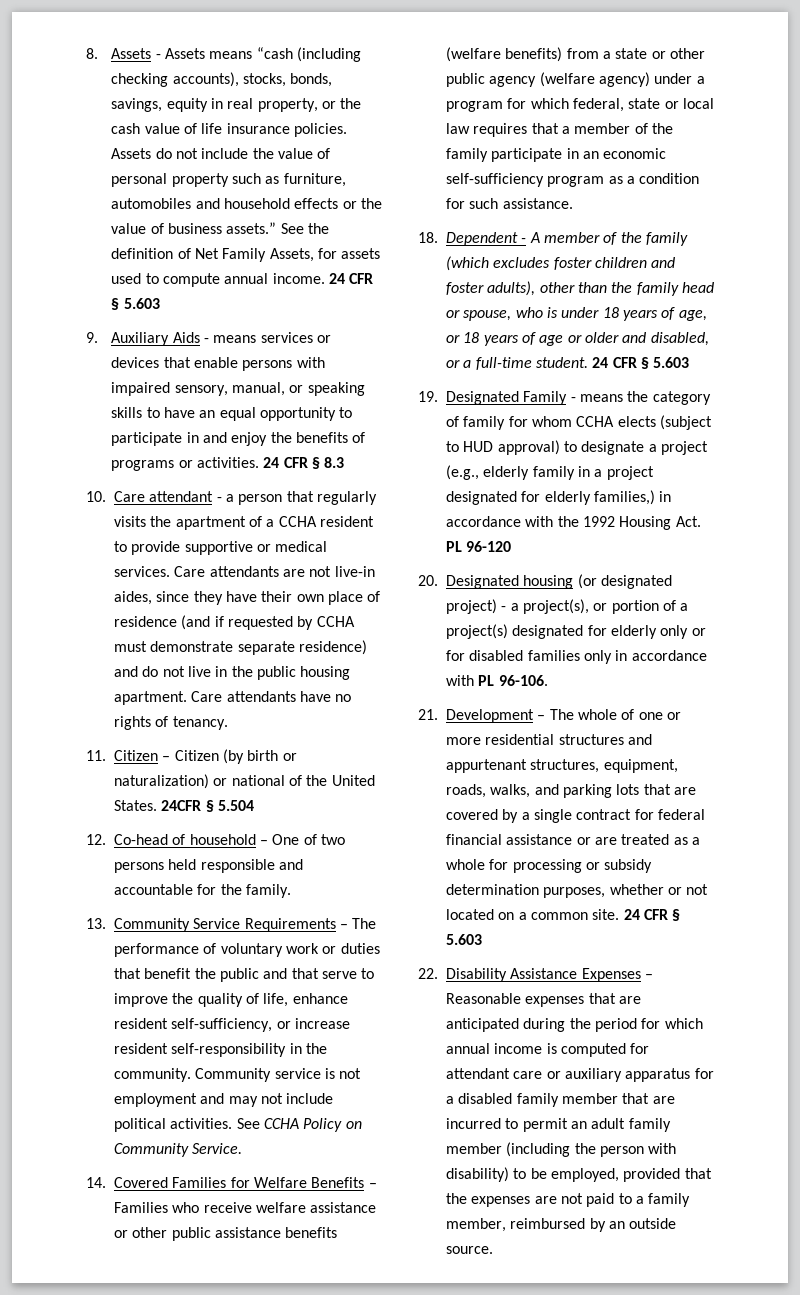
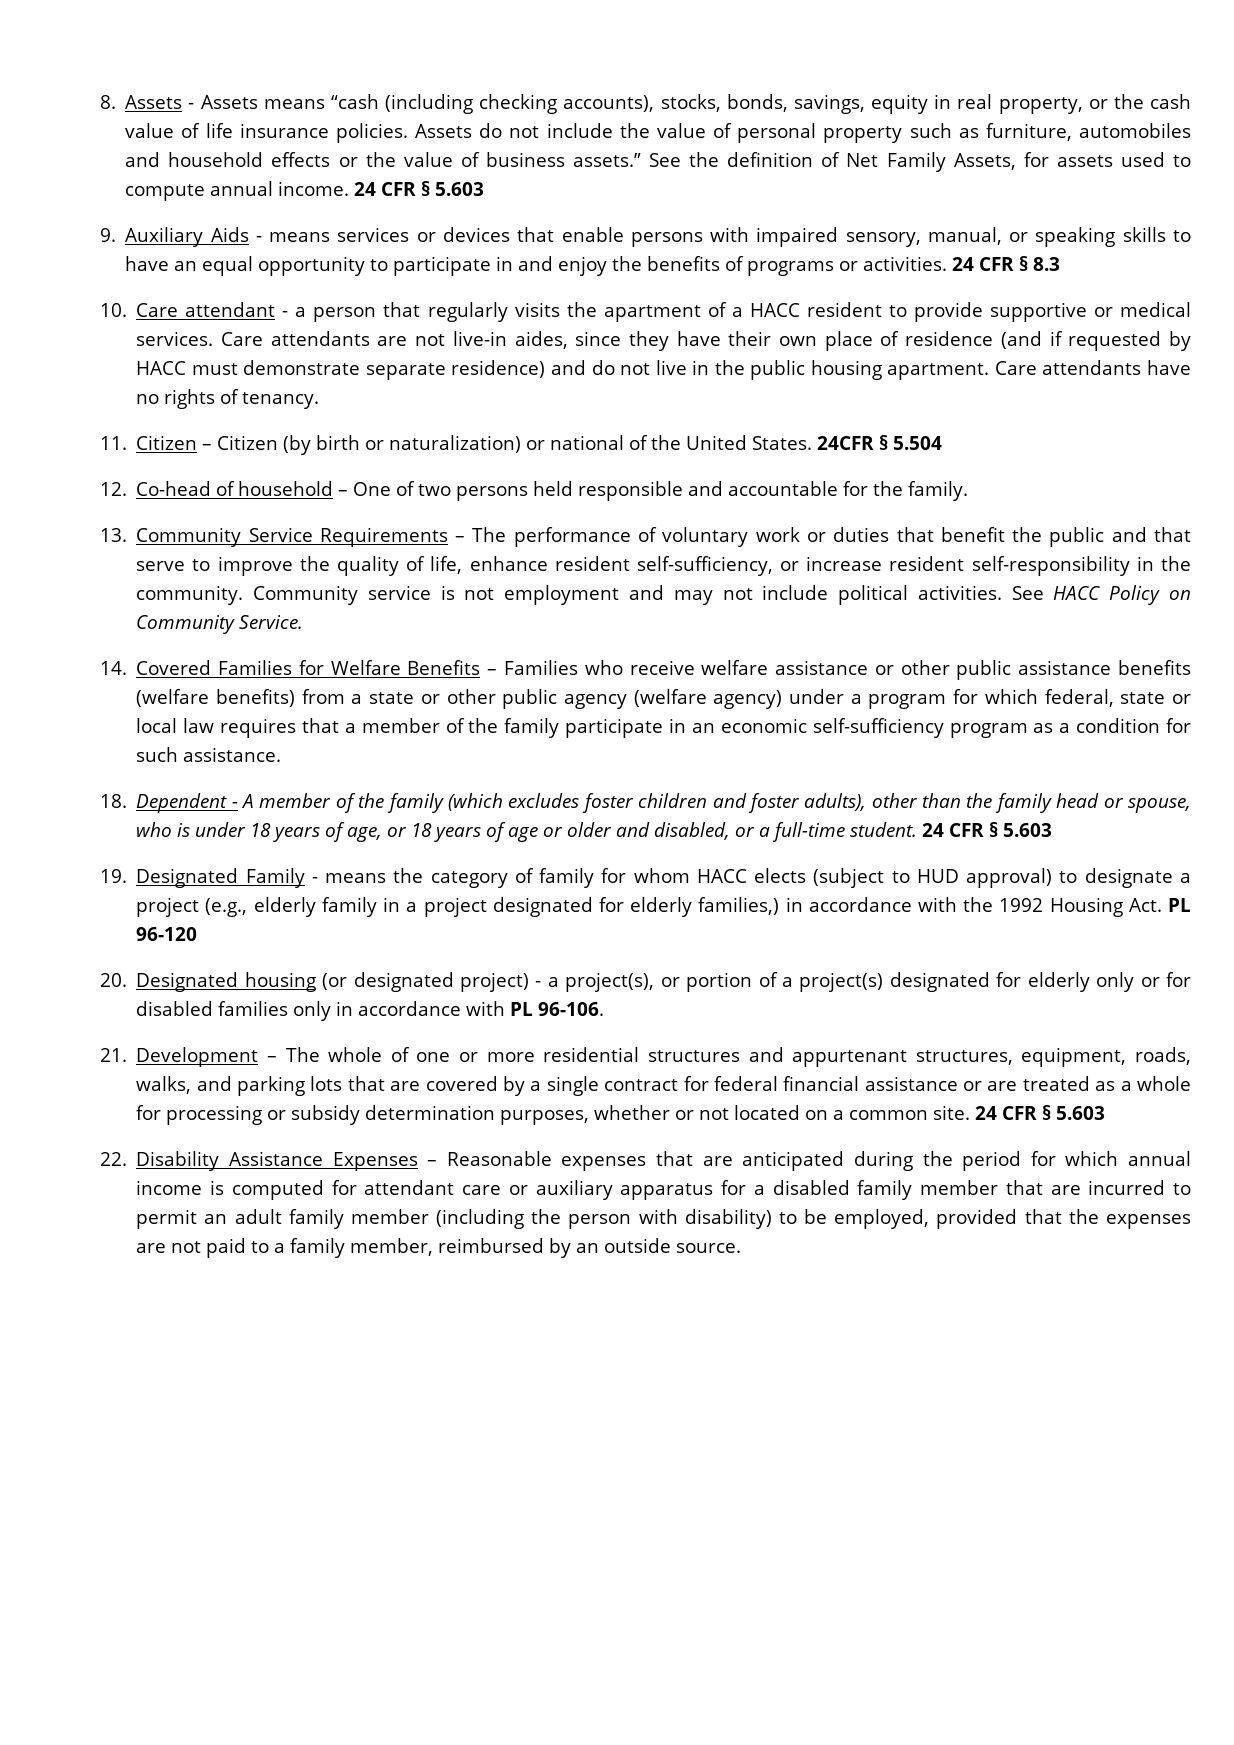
- 10. Care attendant - a person that regularly visits the apartment of a CCHA resident to provide supportive or medical services.
+ 10. Care attendant - a person that regularly visits the apartment of a HACC resident to provide supportive or medical services.
- Care attendants are not live-in aides, since they have their own place of residence (and if requested by CCHA must demonstrate separate residence) and do not live in the public housing apartment.
+ Care attendants are not live-in aides, since they have their own place of residence (and if requested by HACC must demonstrate separate residence) and do not live in the public housing apartment.
- See CCHA Policy on Community Service.
+ See HACC Policy on Community Service.
- 19. Designated Family - means the category of family for whom CCHA elects (subject to HUD approval) to designate a project (e.g., elderly family in a project designated for elderly families,) in accordance with the 1992 Housing Act. PL 96-120
+ 19. Designated Family - means the category of family for whom HACC elects (subject to HUD approval) to designate a project (e.g., elderly family in a project designated for elderly families,) in accordance with the 1992 Housing Act. PL 96-120

